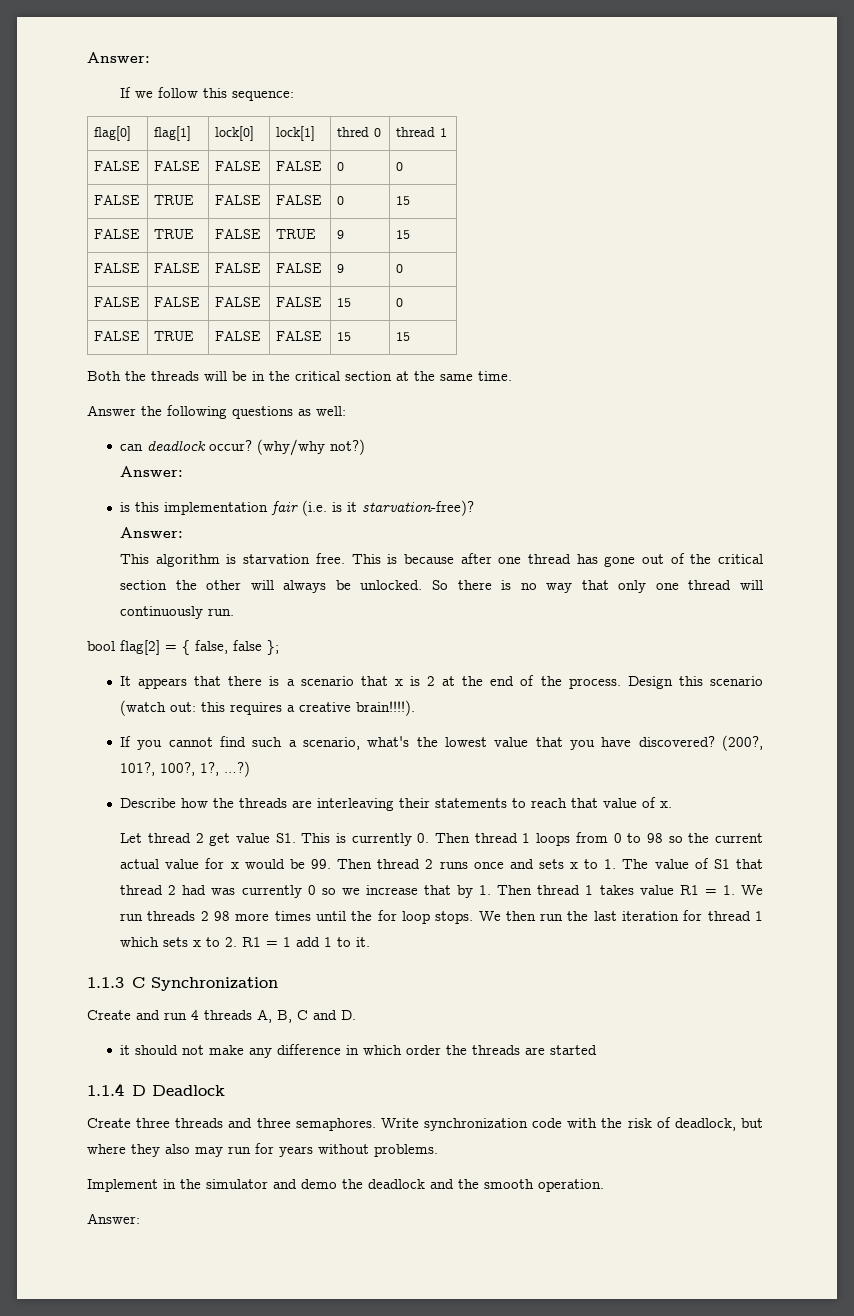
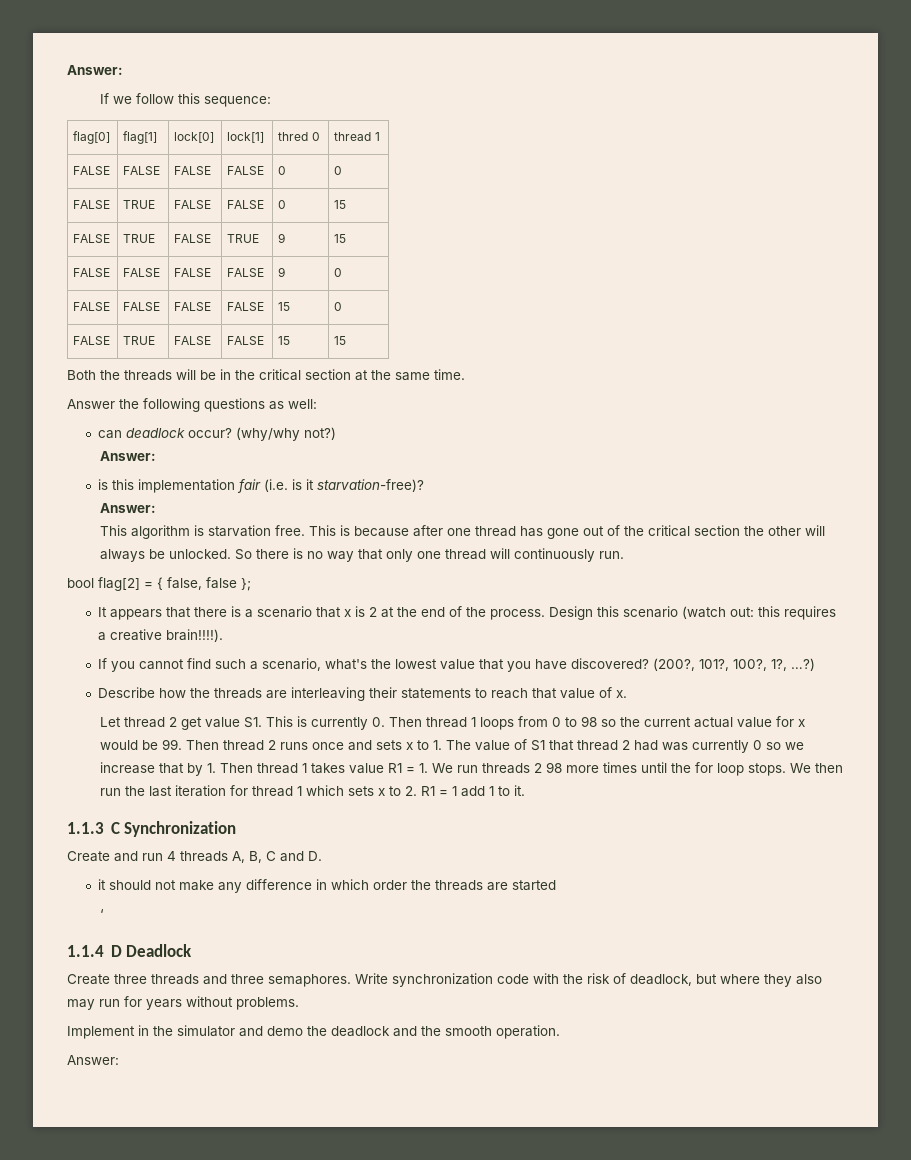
+ ‘

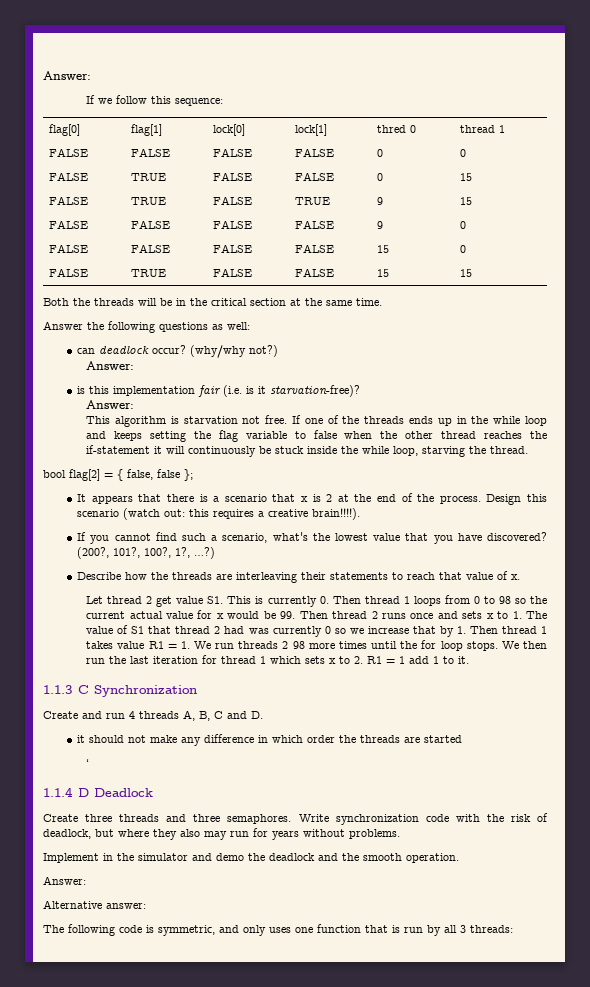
- This algorithm is starvation free. This is because after one thread has gone out of the critical section the other will always be unlocked. So there is no way that only one thread will continuously run.
+ This algorithm is starvation not free. If one of the threads ends up in the while loop and keeps setting the flag variable to false when the other thread reaches the if-statement it will continuously be stuck inside the while loop, starving the thread.
+ Alternative answer:
+ The following code is symmetric, and only uses one function that is run by all 3 threads:

